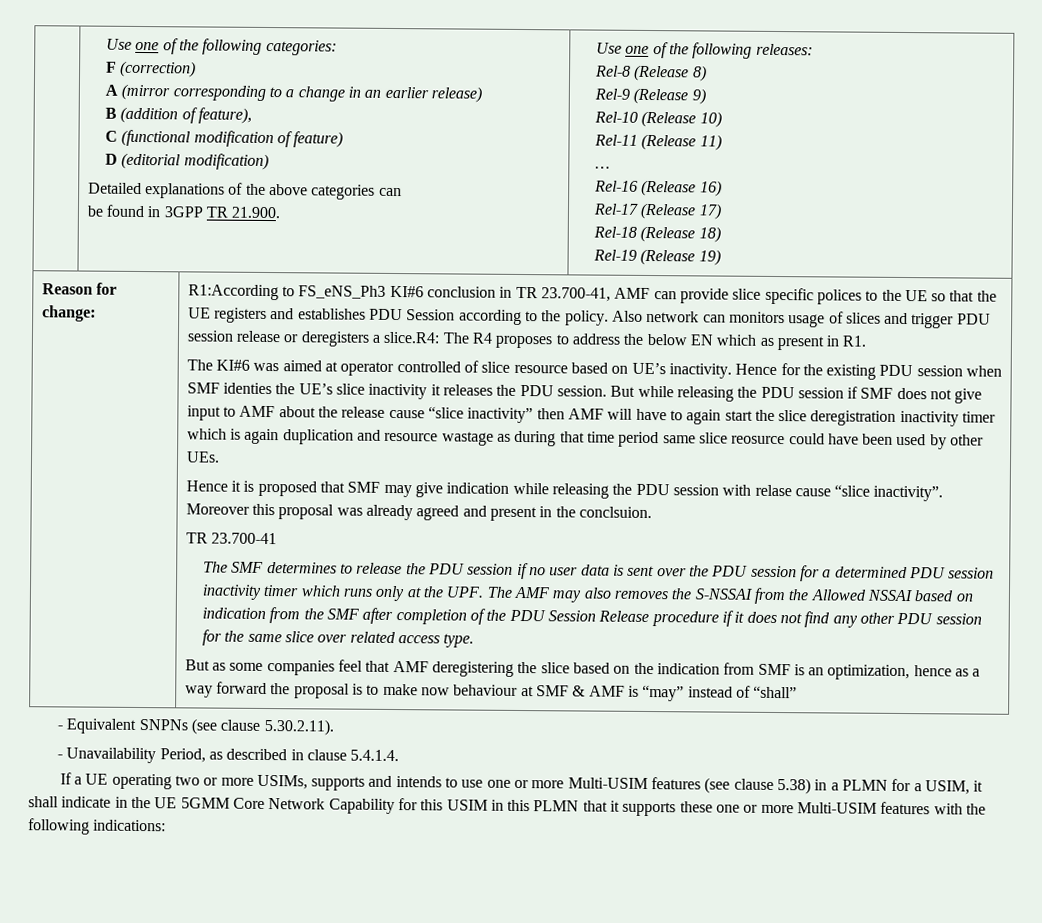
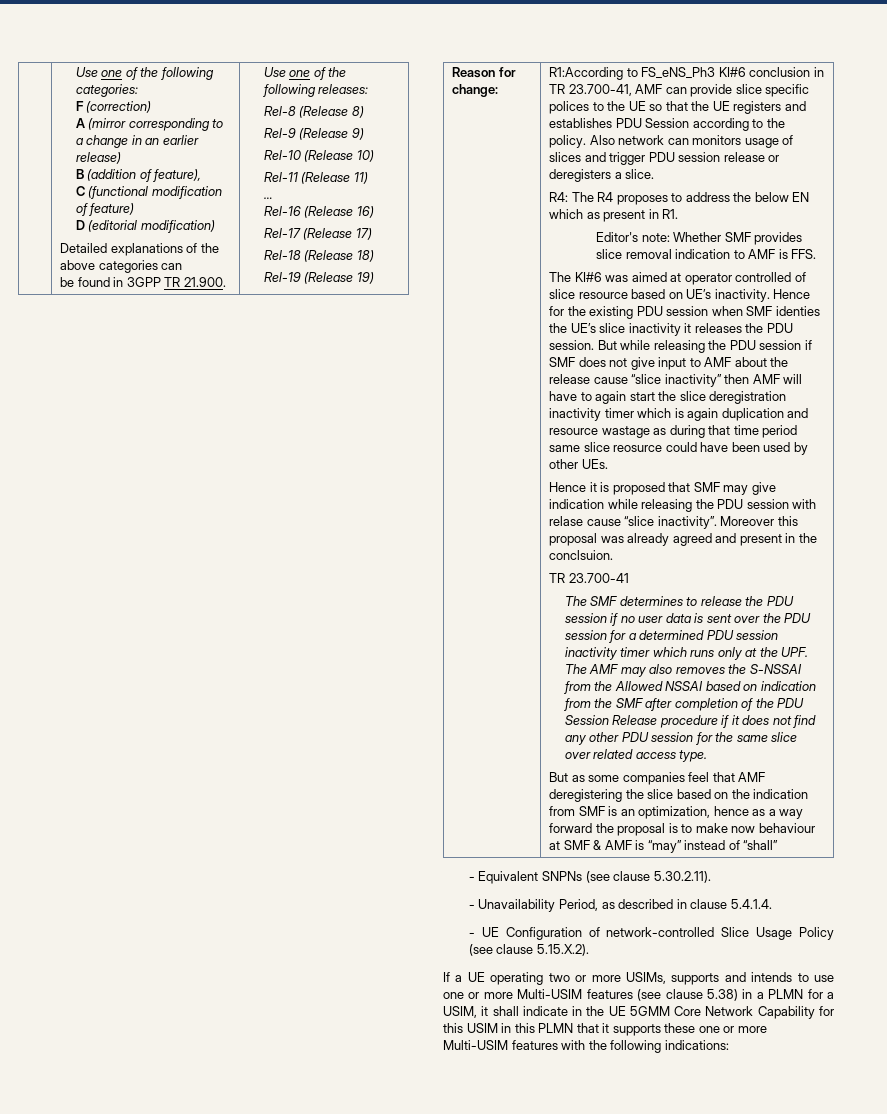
- Also network can monitors usage of slices and trigger PDU session release or deregisters a slice.R4: The R4 proposes to address the below EN which as present in R1.
+ Also network can monitors usage of slices and trigger PDU session release or deregisters a slice.
+ R4: The R4 proposes to address the below EN which as present in R1.
+ Editor's note: Whether SMF provides slice removal indication to AMF is FFS.
+ - UE Configuration of network-controlled Slice Usage Policy (see clause 5.15.X.2).

